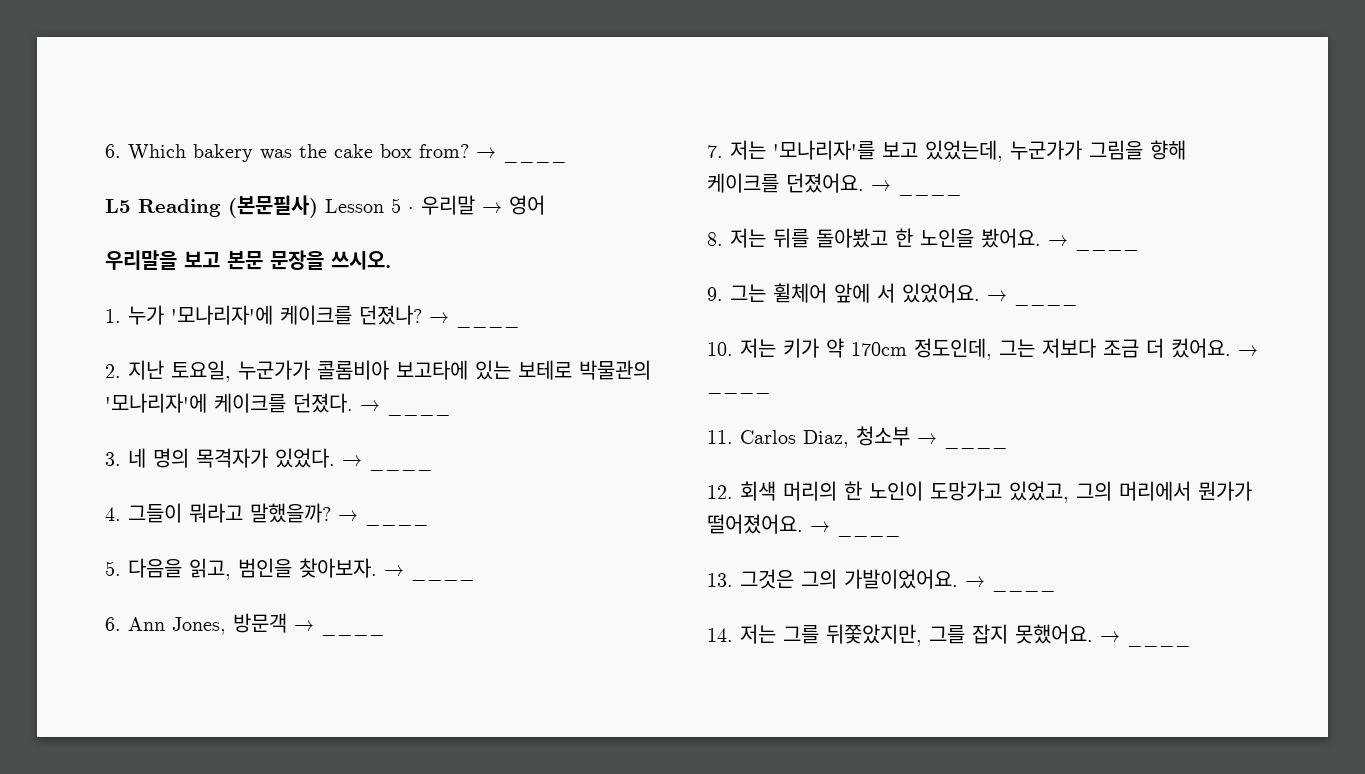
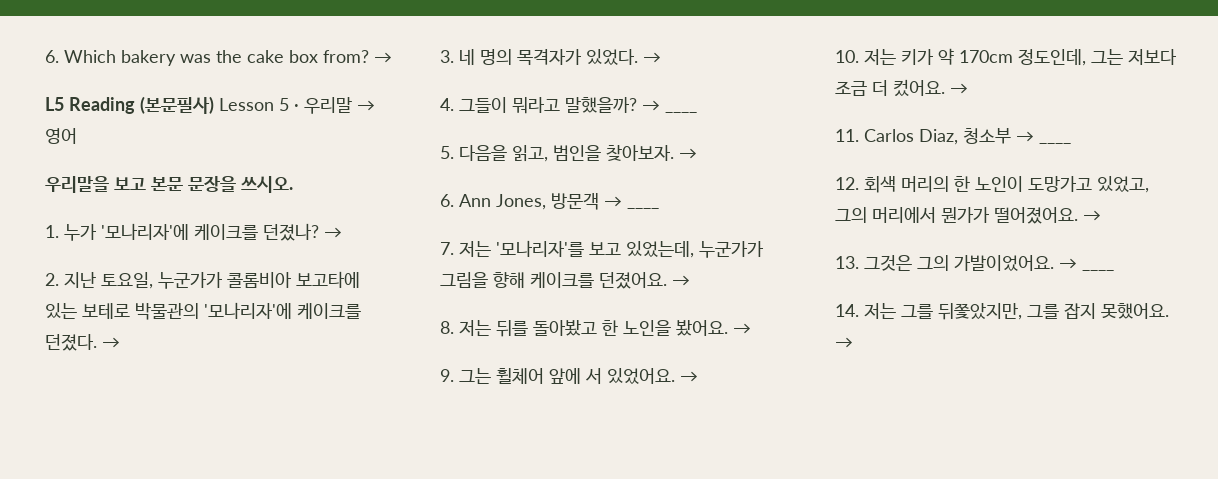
- 6. Which bakery was the cake box from? → ____
+ 6. Which bakery was the cake box from? →
- 1. 누가 '모나리자'에 케이크를 던졌나? → ____
+ 1. 누가 '모나리자'에 케이크를 던졌나? →
- 2. 지난 토요일, 누군가가 콜롬비아 보고타에 있는 보테로 박물관의 '모나리자'에 케이크를 던졌다. → ____
+ 2. 지난 토요일, 누군가가 콜롬비아 보고타에 있는 보테로 박물관의 '모나리자'에 케이크를 던졌다. →
- 3. 네 명의 목격자가 있었다. → ____
+ 3. 네 명의 목격자가 있었다. →
- 5. 다음을 읽고, 범인을 찾아보자. → ____
+ 5. 다음을 읽고, 범인을 찾아보자. →
- 7. 저는 '모나리자'를 보고 있었는데, 누군가가 그림을 향해 케이크를 던졌어요. → ____
+ 7. 저는 '모나리자'를 보고 있었는데, 누군가가 그림을 향해 케이크를 던졌어요. →
- 8. 저는 뒤를 돌아봤고 한 노인을 봤어요. → ____
+ 8. 저는 뒤를 돌아봤고 한 노인을 봤어요. →
- 9. 그는 휠체어 앞에 서 있었어요. → ____
+ 9. 그는 휠체어 앞에 서 있었어요. →
- 10. 저는 키가 약 170cm 정도인데, 그는 저보다 조금 더 컸어요. → ____
+ 10. 저는 키가 약 170cm 정도인데, 그는 저보다 조금 더 컸어요. →
- 12. 회색 머리의 한 노인이 도망가고 있었고, 그의 머리에서 뭔가가 떨어졌어요. → ____
+ 12. 회색 머리의 한 노인이 도망가고 있었고, 그의 머리에서 뭔가가 떨어졌어요. →
- 14. 저는 그를 뒤쫓았지만, 그를 잡지 못했어요. → ____
+ 14. 저는 그를 뒤쫓았지만, 그를 잡지 못했어요. →

